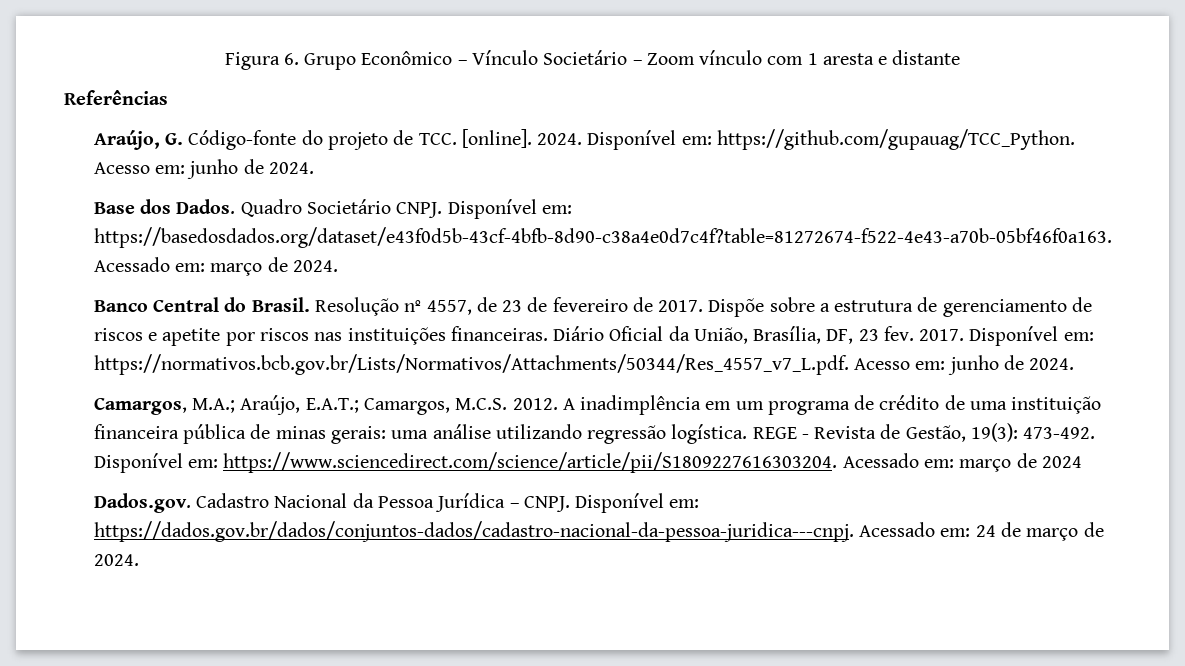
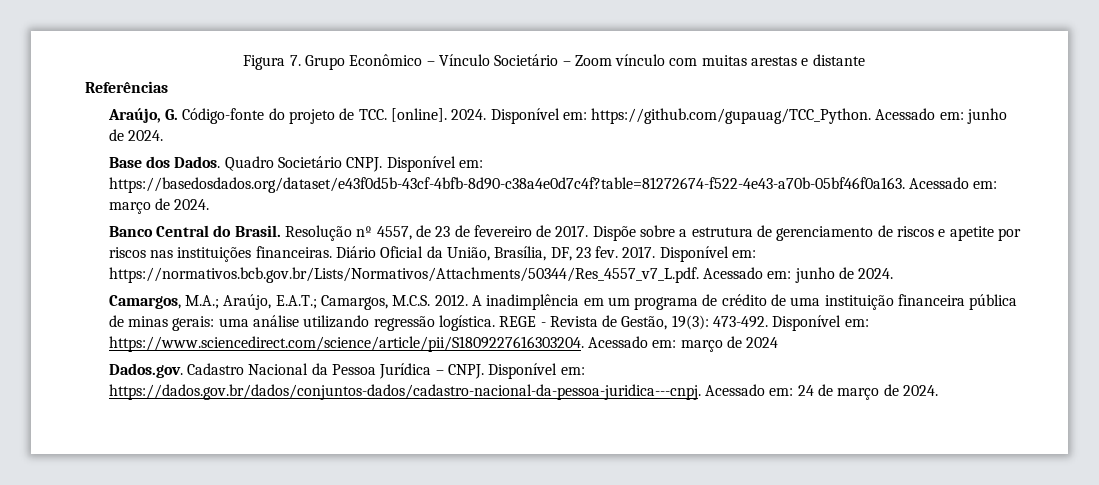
- Figura 6. Grupo Econômico – Vínculo Societário – Zoom vínculo com 1 aresta e distante
+ Figura 7. Grupo Econômico – Vínculo Societário – Zoom vínculo com muitas arestas e distante
- Disponível em: https://github.com/gupauag/TCC_Python. Acesso em: junho de 2024.
+ Disponível em: https://github.com/gupauag/TCC_Python. Acessado em: junho de 2024.
- Disponível em: https://normativos.bcb.gov.br/Lists/Normativos/Attachments/50344/Res_4557_v7_L.pdf. Acesso em: junho de 2024.
+ Disponível em: https://normativos.bcb.gov.br/Lists/Normativos/Attachments/50344/Res_4557_v7_L.pdf. Acessado em: junho de 2024.

